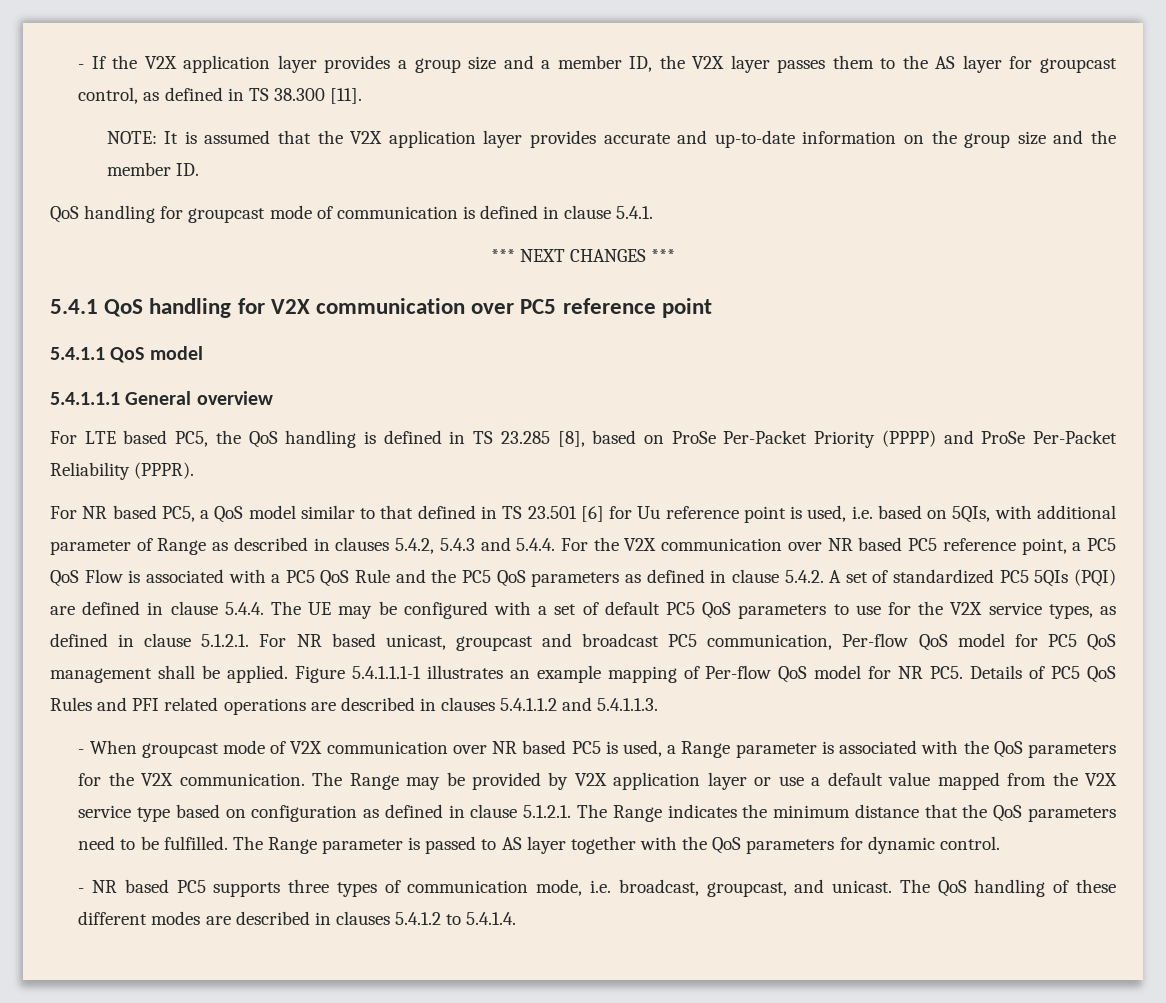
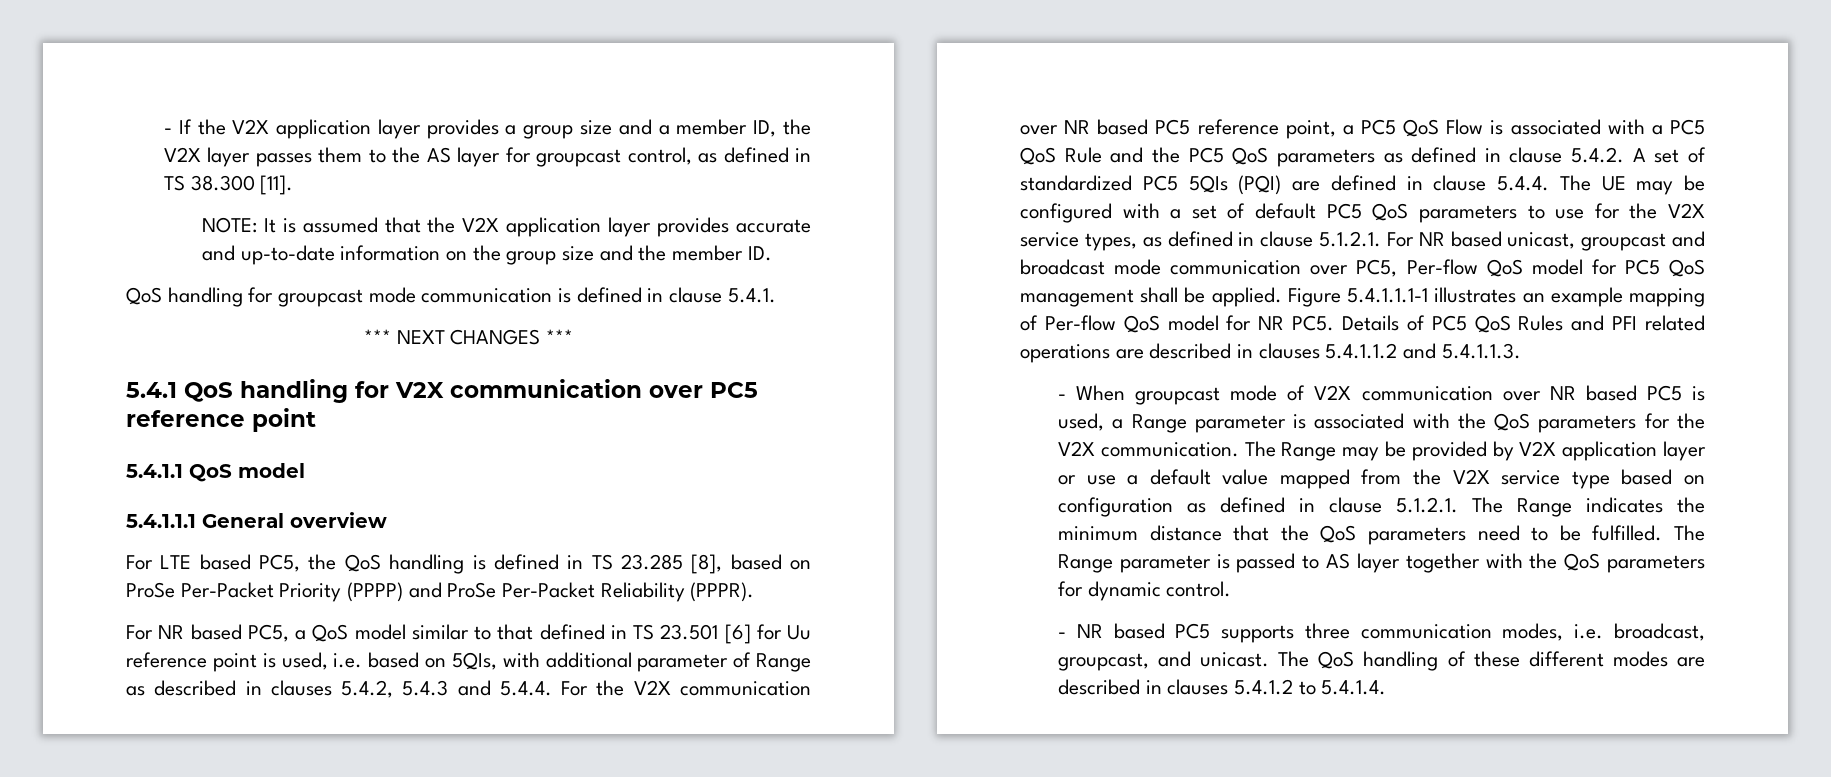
- QoS handling for groupcast mode of communication is defined in clause 5.4.1.
+ QoS handling for groupcast mode communication is defined in clause 5.4.1.
- For NR based PC5, a QoS model similar to that defined in TS 23.501 [6] for Uu reference point is used, i.e. based on 5QIs, with additional parameter of Range as described in clauses 5.4.2, 5.4.3 and 5.4.4. For the V2X communication over NR based PC5 reference point, a PC5 QoS Flow is associated with a PC5 QoS Rule and the PC5 QoS parameters as defined in clause 5.4.2. A set of standardized PC5 5QIs (PQI) are defined in clause 5.4.4. The UE may be configured with a set of default PC5 QoS parameters to use for the V2X service types, as defined in clause 5.1.2.1. For NR based unicast, groupcast and broadcast PC5 communication, Per-flow QoS model for PC5 QoS management shall be applied.
+ For NR based PC5, a QoS model similar to that defined in TS 23.501 [6] for Uu reference point is used, i.e. based on 5QIs, with additional parameter of Range as described in clauses 5.4.2, 5.4.3 and 5.4.4. For the V2X communication over NR based PC5 reference point, a PC5 QoS Flow is associated with a PC5 QoS Rule and the PC5 QoS parameters as defined in clause 5.4.2. A set of standardized PC5 5QIs (PQI) are defined in clause 5.4.4. The UE may be configured with a set of default PC5 QoS parameters to use for the V2X service types, as defined in clause 5.1.2.1. For NR based unicast, groupcast and broadcast mode communication over PC5, Per-flow QoS model for PC5 QoS management shall be applied.
- - NR based PC5 supports three types of communication mode, i.e. broadcast, groupcast, and unicast.
+ - NR based PC5 supports three communication modes, i.e. broadcast, groupcast, and unicast.

